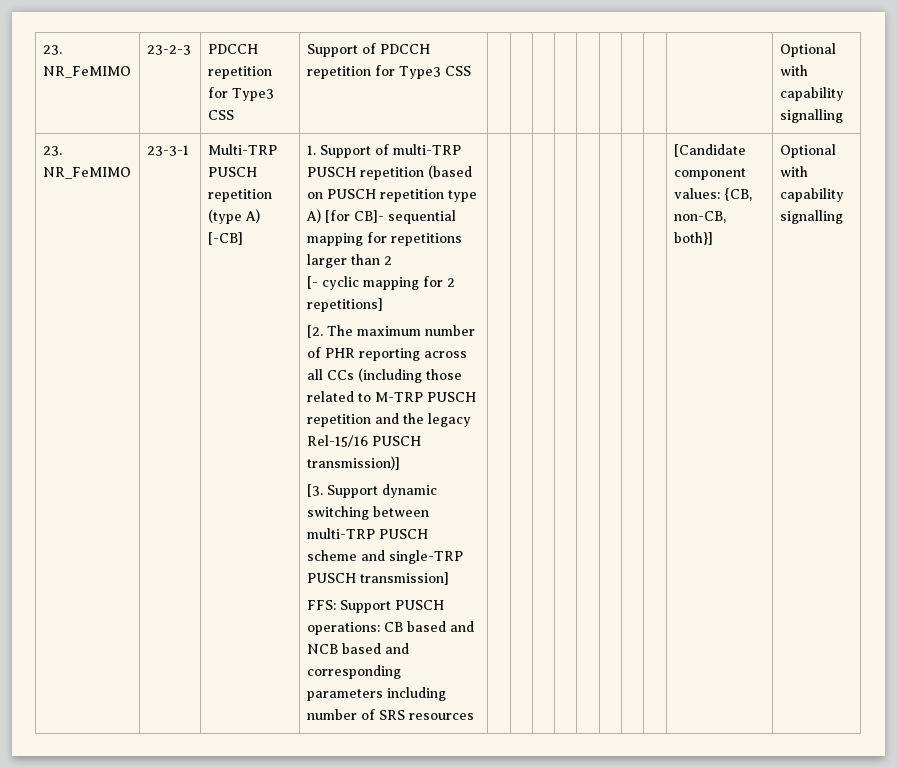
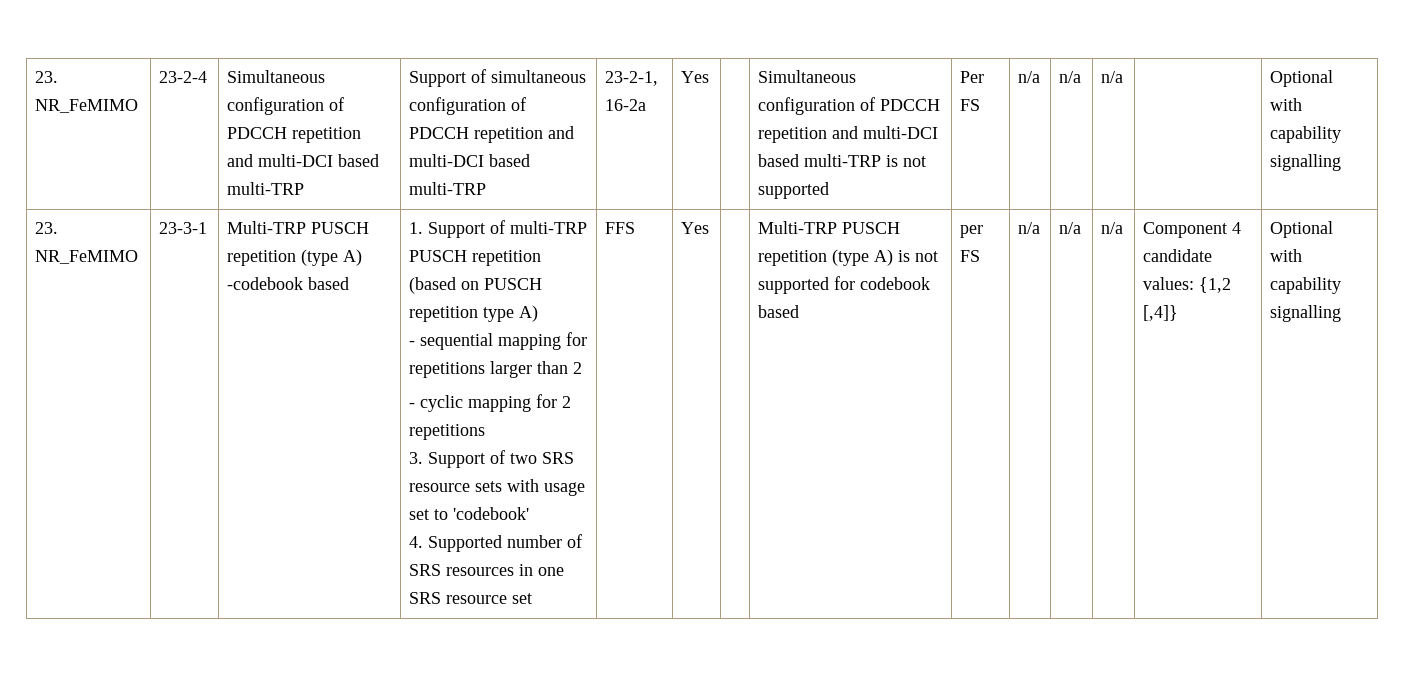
- 23. NR_FeMIMO | 23-2-3 | PDCCH repetition for Type3 CSS | Support of PDCCH repetition for Type3 CSS
+ 23. NR_FeMIMO | 23-2-4 | Simultaneous configuration of PDCCH repetition and multi-DCI based multi-TRP | Support of simultaneous configuration of PDCCH repetition and multi-DCI based multi-TRP | 23-2-1, 16-2a | Yes | | Simultaneous configuration of PDCCH repetition and multi-DCI based multi-TRP is not supported | Per FS | n/a | n/a | n/a
- Multi-TRP PUSCH repetition (type A) [-CB]
+ Multi-TRP PUSCH repetition (type A) -codebook based
- 1. Support of multi-TRP PUSCH repetition (based on PUSCH repetition type A) [for CB]- sequential mapping for repetitions larger than 2
+ 1. Support of multi-TRP PUSCH repetition (based on PUSCH repetition type A)
+ - sequential mapping for repetitions larger than 2
- [- cyclic mapping for 2 repetitions]
- [2. The maximum number of PHR reporting across all CCs (including those related to M-TRP PUSCH repetition and the legacy Rel-15/16 PUSCH transmission)]
- [3. Support dynamic switching between multi-TRP PUSCH scheme and single-TRP PUSCH transmission]
- FFS: Support PUSCH operations: CB based and NCB based and corresponding parameters including number of SRS resources | | | | | | | | | [Candidate component values: {CB, non-CB, both}]
+ - cyclic mapping for 2 repetitions
+ 3. Support of two SRS resource sets with usage set to 'codebook'
+ 4. Supported number of SRS resources in one SRS resource set | FFS | Yes | | Multi-TRP PUSCH repetition (type A) is not supported for codebook based | per FS | n/a | n/a | n/a | Component 4 candidate values: {1,2 [,4]}

